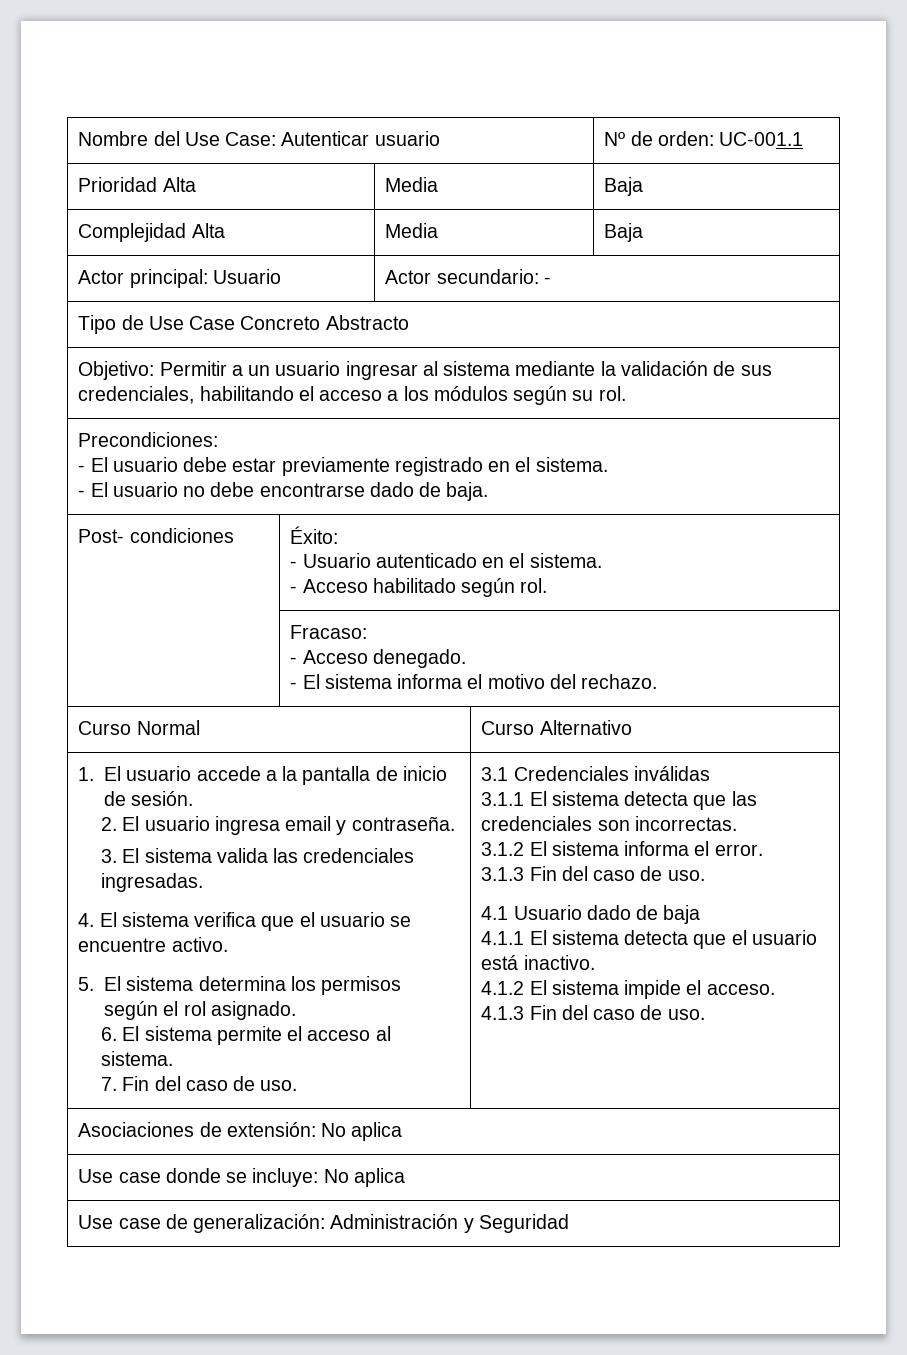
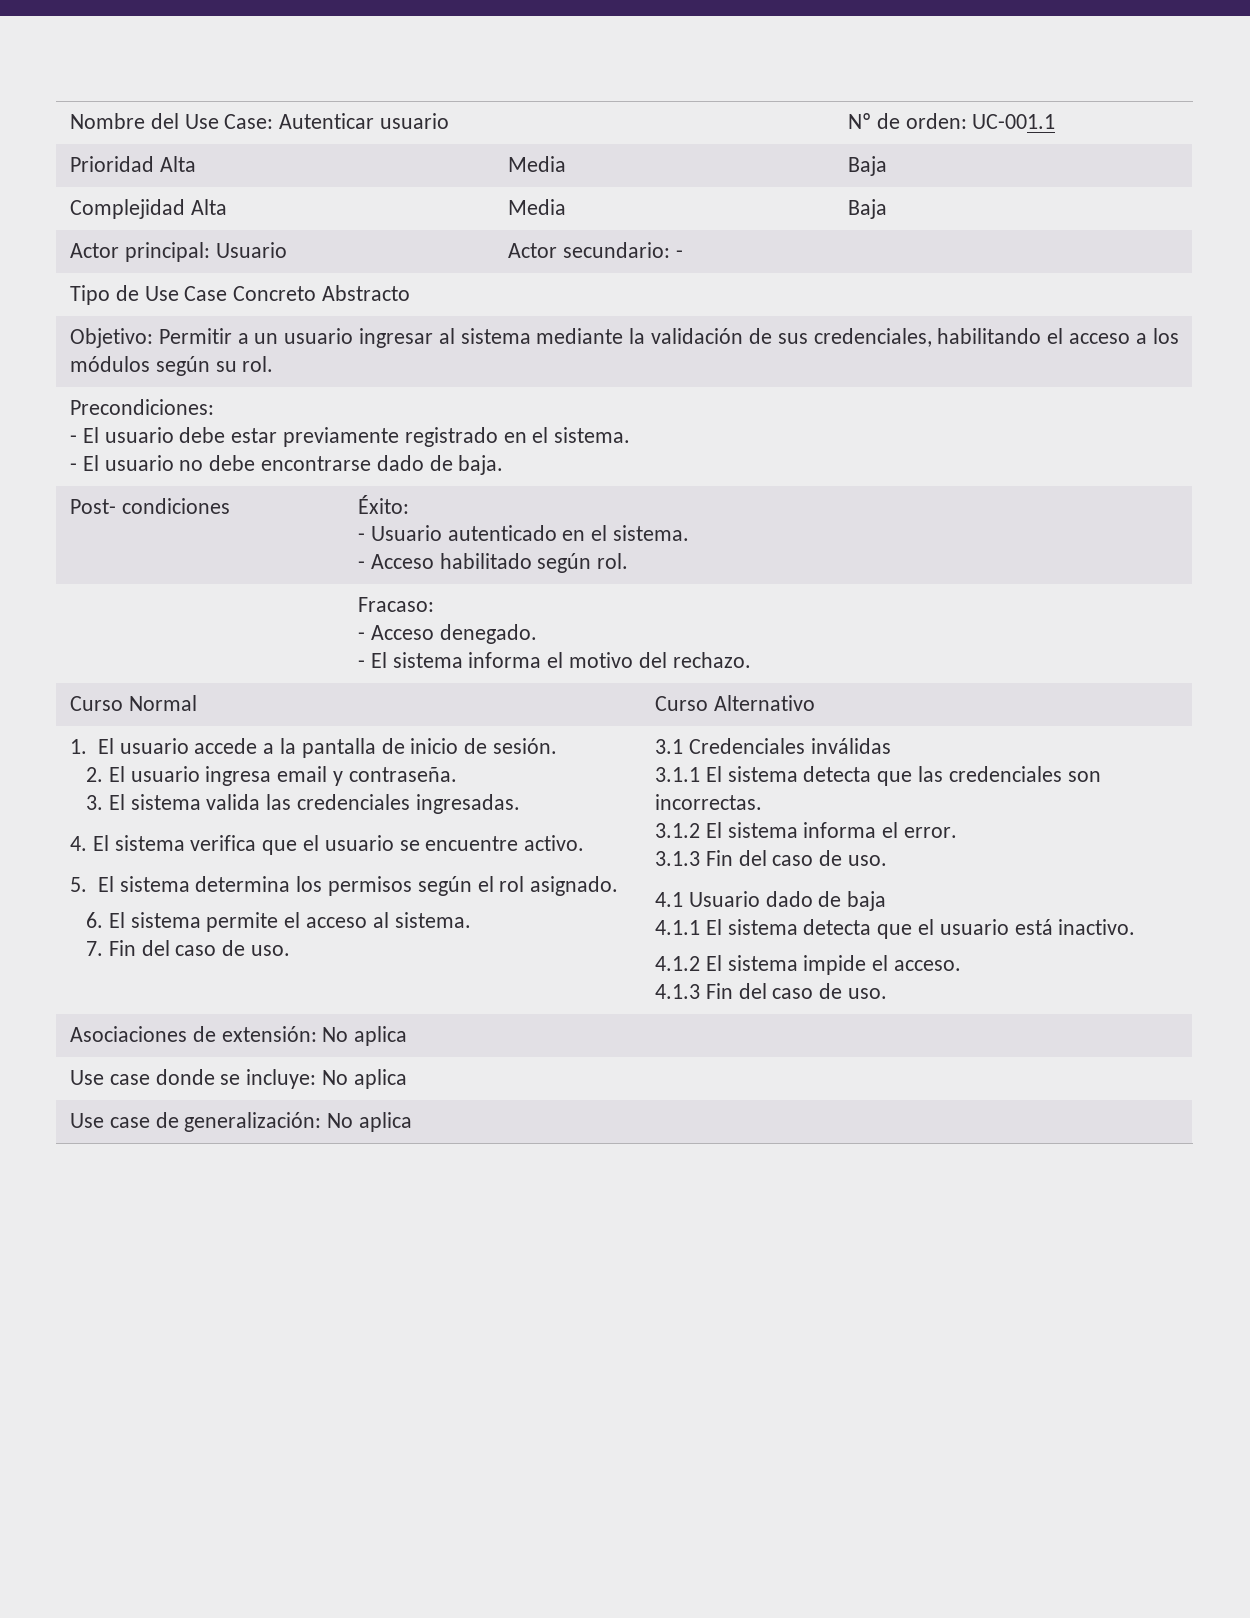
- Use case de generalización: Administración y Seguridad
+ Use case de generalización: No aplica

